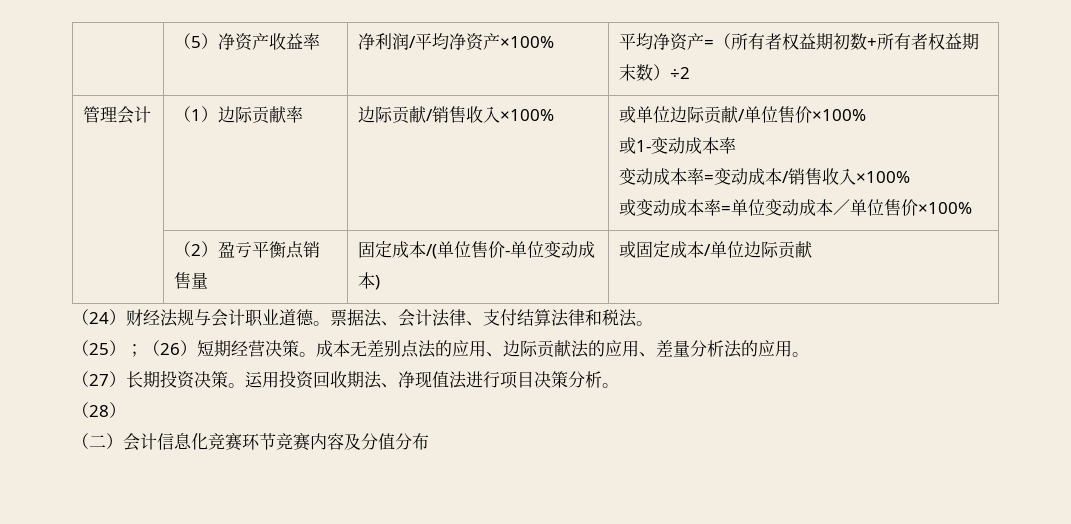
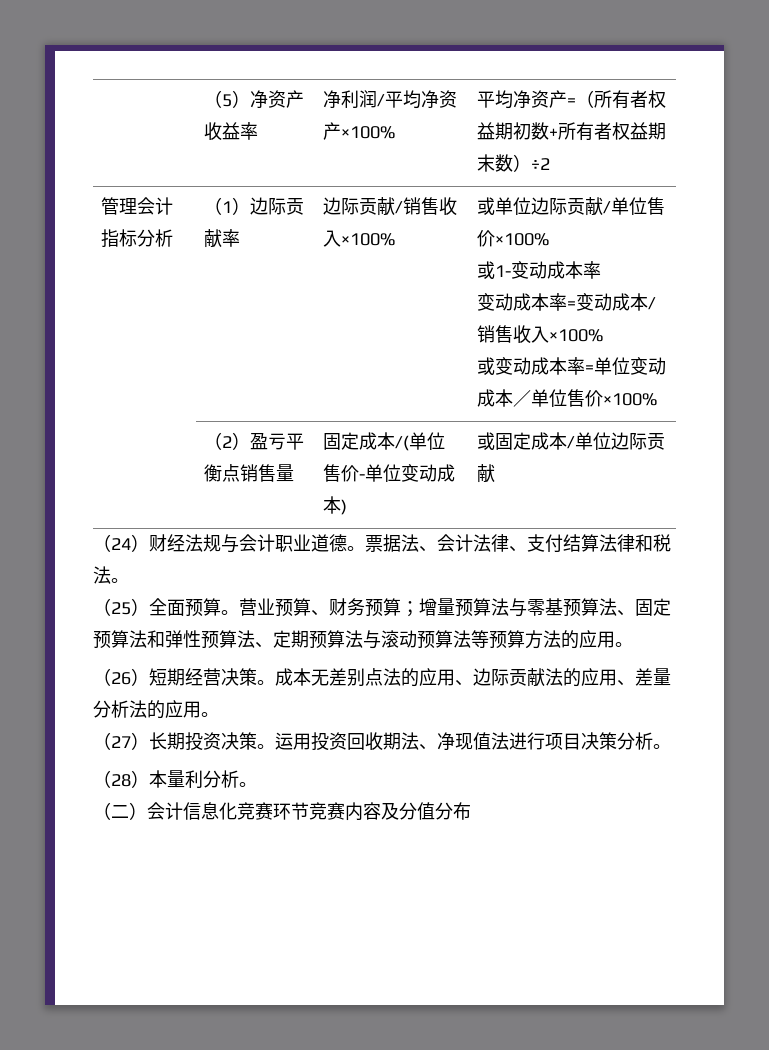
- 管理会计
+ 管理会计指标分析
- （25）；（26）短期经营决策。
+ （25）全面预算。营业预算、财务预算；增量预算法与零基预算法、固定预算法和弹性预算法、定期预算法与滚动预算法等预算方法的应用。
+ （26）短期经营决策。
- （28）
+ （28）本量利分析。

